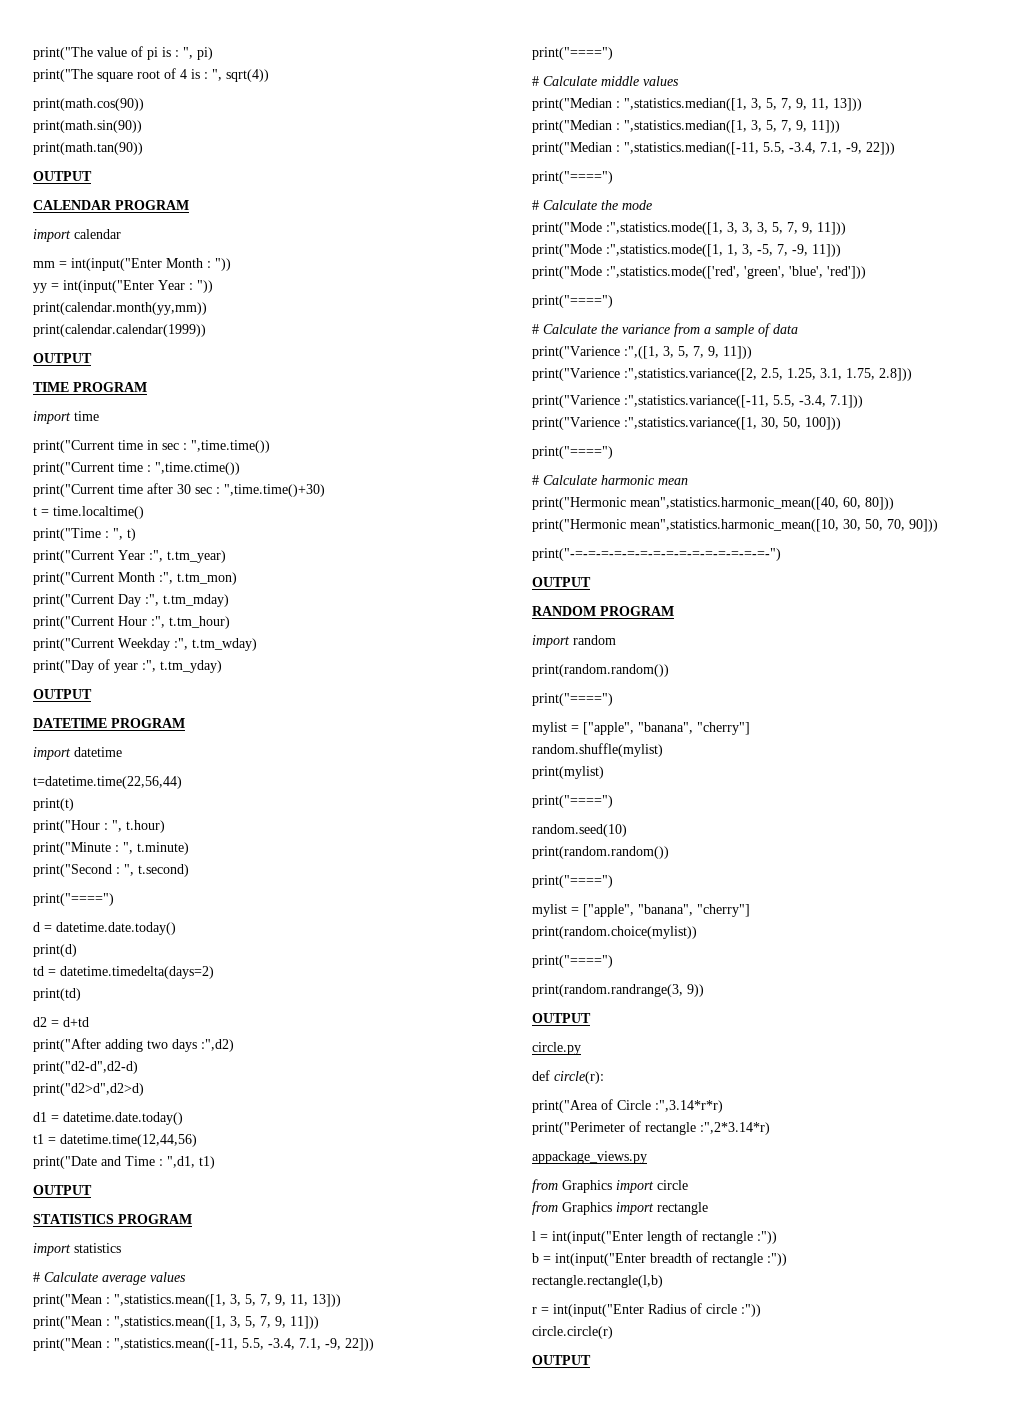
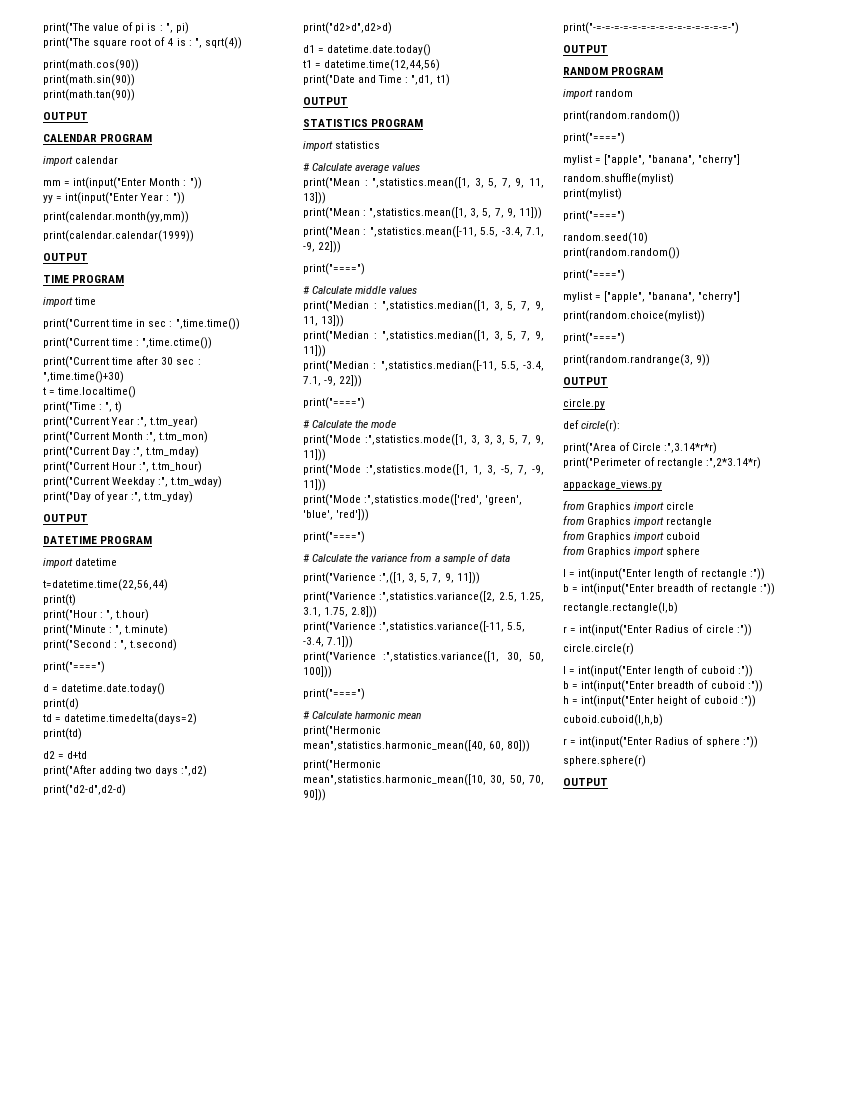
+ from Graphics import cuboid
+ from Graphics import sphere
+ l = int(input("Enter length of cuboid :"))
+ b = int(input("Enter breadth of cuboid :"))
+ h = int(input("Enter height of cuboid :"))
+ cuboid.cuboid(l,h,b)
+ r = int(input("Enter Radius of sphere :"))
+ sphere.sphere(r)

